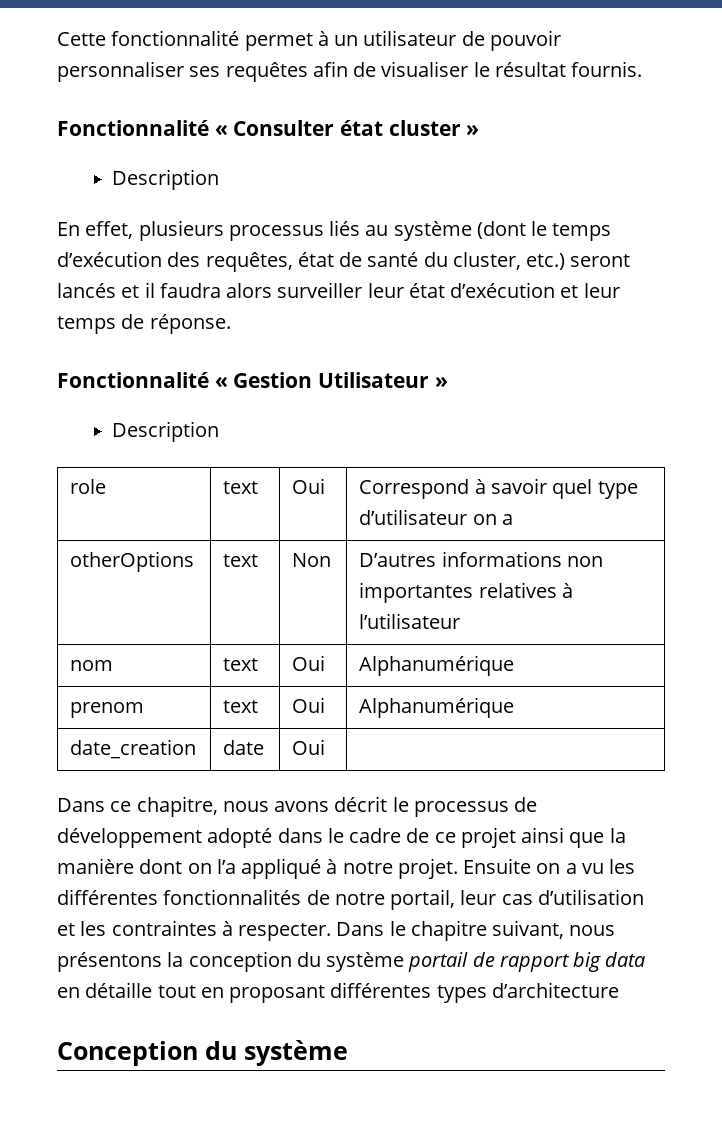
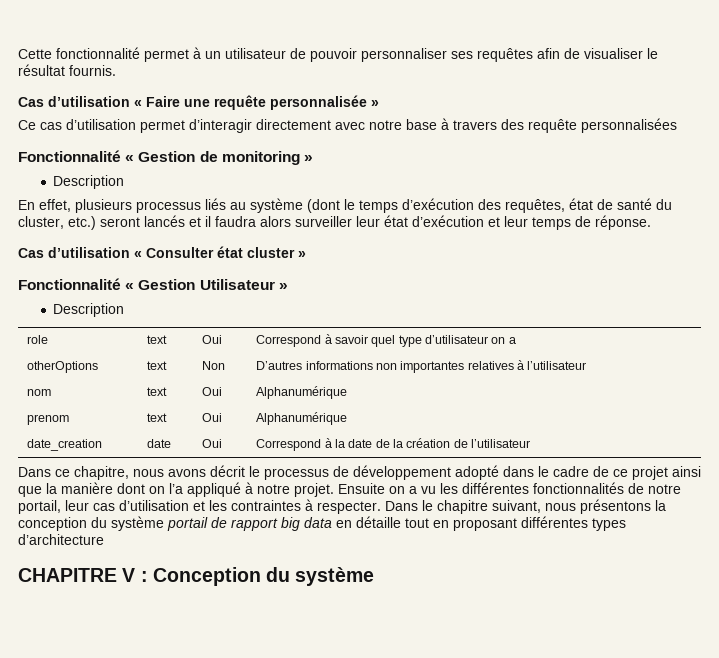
- Fonctionnalité « Consulter état cluster »
+ Cas d’utilisation « Faire une requête personnalisée »
+ Ce cas d’utilisation permet d’interagir directement avec notre base à travers des requête personnalisées
+ Fonctionnalité « Gestion de monitoring »
+ Cas d’utilisation « Consulter état cluster »
- date_creation | date | Oui |
+ date_creation | date | Oui | Correspond à la date de la création de l’utilisateur
- Conception du système
+ CHAPITRE V : Conception du système

